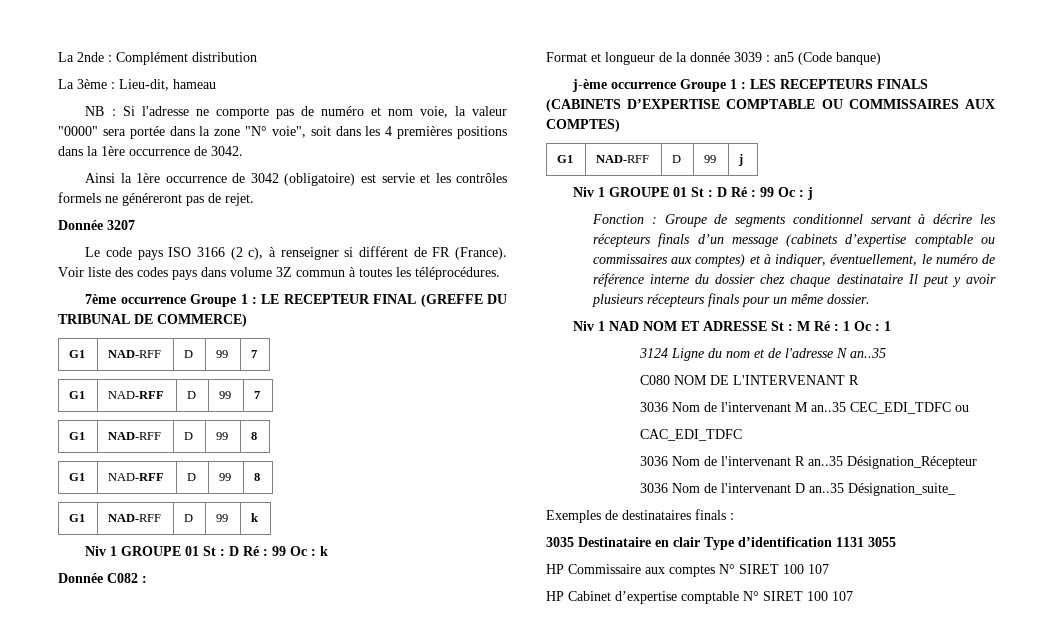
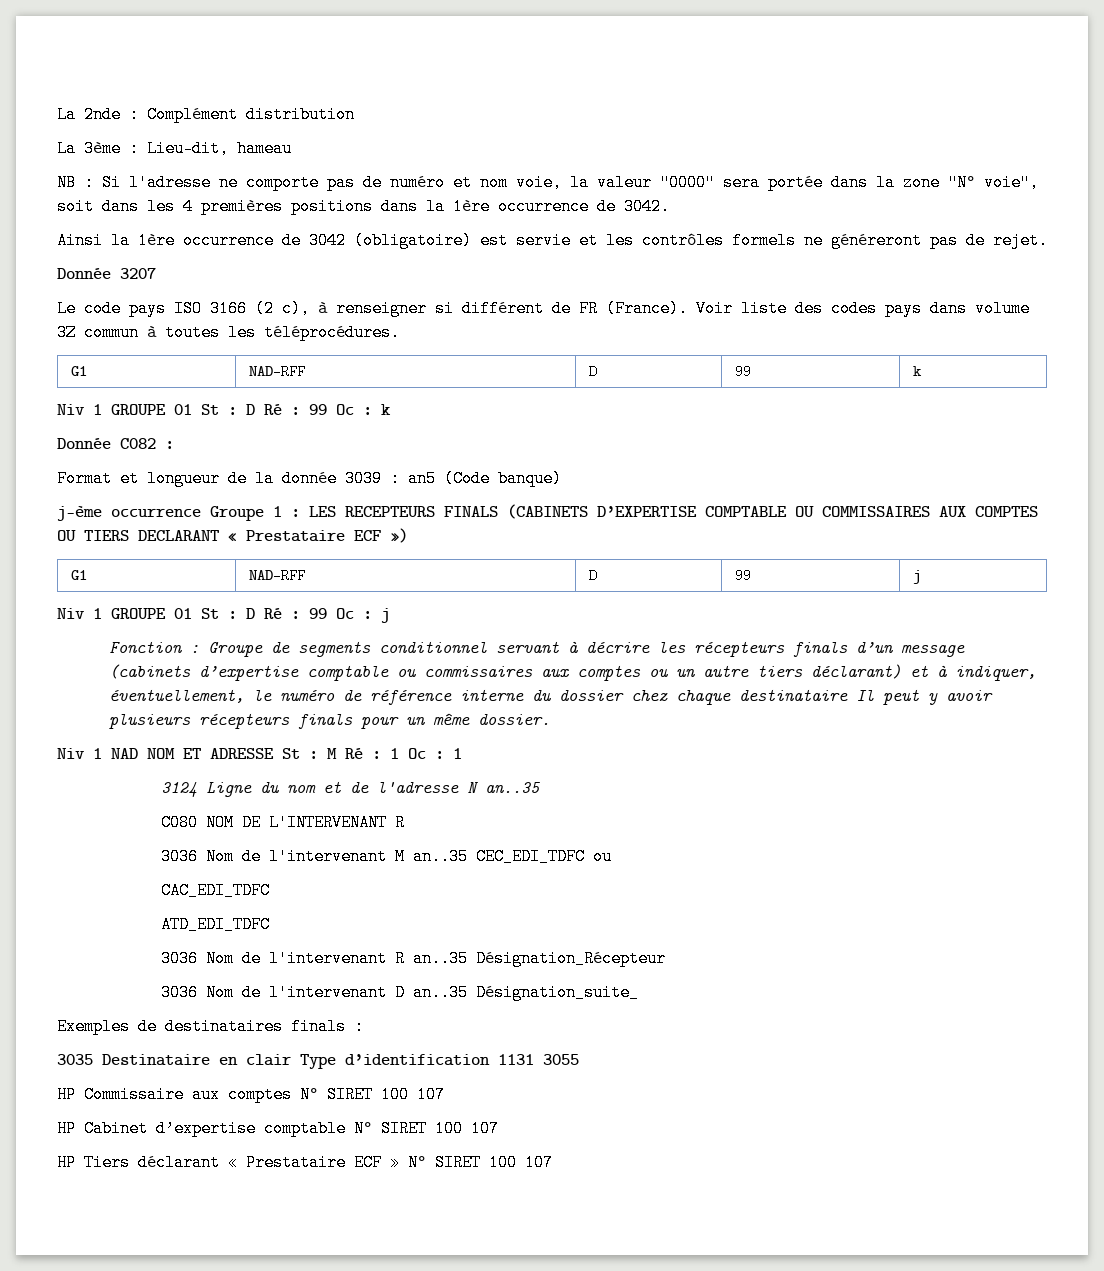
- 7ème occurrence Groupe 1 : LE RECEPTEUR FINAL (GREFFE DU TRIBUNAL DE COMMERCE)
- G1 | NAD-RFF | D | 99 | 7
- G1 | NAD-RFF | D | 99 | 7
- G1 | NAD-RFF | D | 99 | 8
- G1 | NAD-RFF | D | 99 | 8
- j-ème occurrence Groupe 1 : LES RECEPTEURS FINALS (CABINETS D’EXPERTISE COMPTABLE OU COMMISSAIRES AUX COMPTES)
+ j-ème occurrence Groupe 1 : LES RECEPTEURS FINALS (CABINETS D’EXPERTISE COMPTABLE OU COMMISSAIRES AUX COMPTES OU TIERS DECLARANT « Prestataire ECF »)
- Fonction : Groupe de segments conditionnel servant à décrire les récepteurs finals d’un message (cabinets d’expertise comptable ou commissaires aux comptes) et à indiquer, éventuellement, le numéro de référence interne du dossier chez chaque destinataire Il peut y avoir plusieurs récepteurs finals pour un même dossier.
+ Fonction : Groupe de segments conditionnel servant à décrire les récepteurs finals d’un message (cabinets d’expertise comptable ou commissaires aux comptes ou un autre tiers déclarant) et à indiquer, éventuellement, le numéro de référence interne du dossier chez chaque destinataire Il peut y avoir plusieurs récepteurs finals pour un même dossier.
+ ATD_EDI_TDFC
+ HP Tiers déclarant « Prestataire ECF » N° SIRET 100 107

